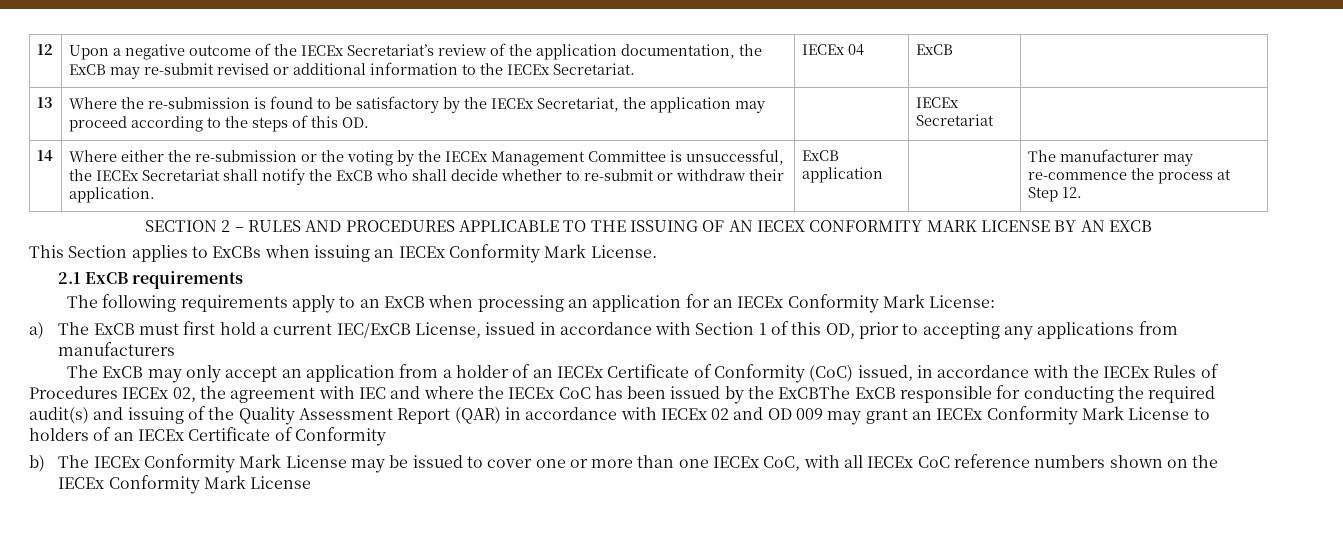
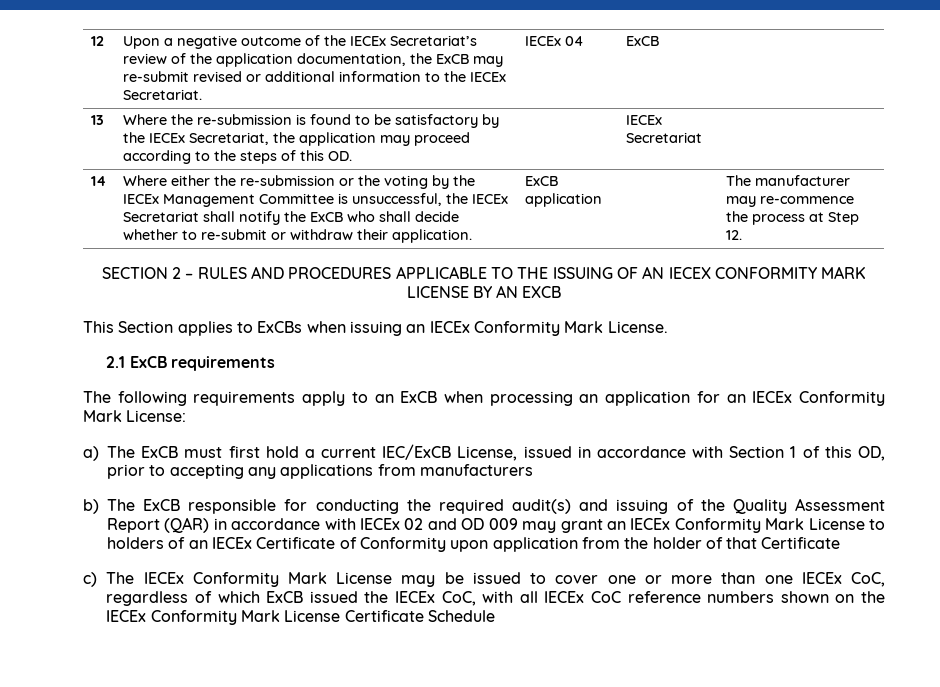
- The ExCB may only accept an application from a holder of an IECEx Certificate of Conformity (CoC) issued, in accordance with the IECEx Rules of Procedures IECEx 02, the agreement with IEC and where the IECEx CoC has been issued by the ExCBThe ExCB responsible for conducting the required audit(s) and issuing of the Quality Assessment Report (QAR) in accordance with IECEx 02 and OD 009 may grant an IECEx Conformity Mark License to holders of an IECEx Certificate of Conformity
- b) The IECEx Conformity Mark License may be issued to cover one or more than one IECEx CoC, with all IECEx CoC reference numbers shown on the IECEx Conformity Mark License
+ b) The ExCB responsible for conducting the required audit(s) and issuing of the Quality Assessment Report (QAR) in accordance with IECEx 02 and OD 009 may grant an IECEx Conformity Mark License to holders of an IECEx Certificate of Conformity upon application from the holder of that Certificate
+ c) The IECEx Conformity Mark License may be issued to cover one or more than one IECEx CoC, regardless of which ExCB issued the IECEx CoC, with all IECEx CoC reference numbers shown on the IECEx Conformity Mark License Certificate Schedule

